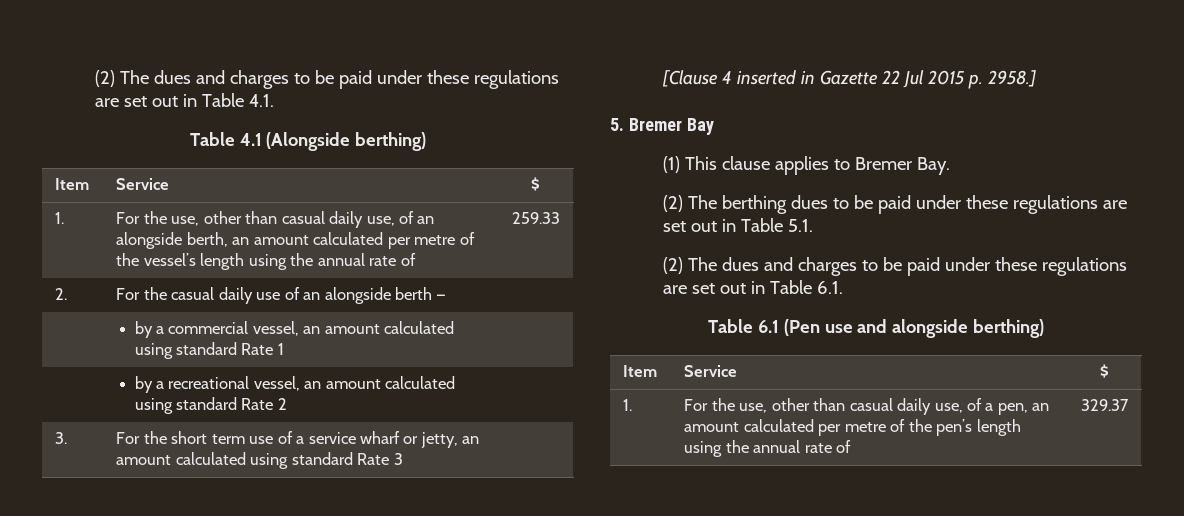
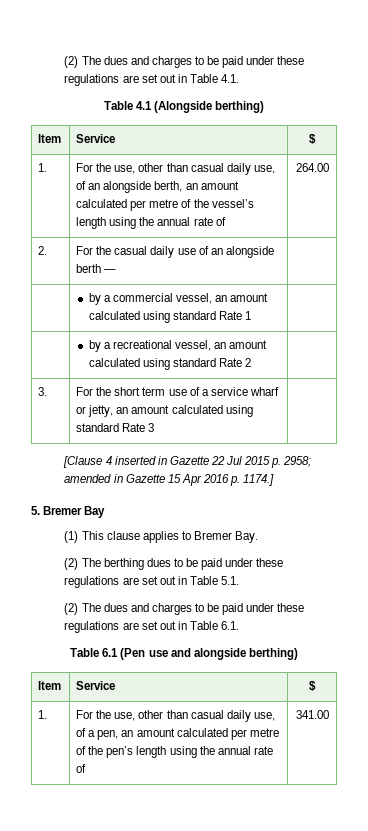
- 1. | For the use, other than casual daily use, of an alongside berth, an amount calculated per metre of the vessel’s length using the annual rate of | 259.33
+ 1. | For the use, other than casual daily use, of an alongside berth, an amount calculated per metre of the vessel’s length using the annual rate of | 264.00
- [Clause 4 inserted in Gazette 22 Jul 2015 p. 2958.]
+ [Clause 4 inserted in Gazette 22 Jul 2015 p. 2958; amended in Gazette 15 Apr 2016 p. 1174.]
- 1. | For the use, other than casual daily use, of a pen, an amount calculated per metre of the pen’s length using the annual rate of | 329.37
+ 1. | For the use, other than casual daily use, of a pen, an amount calculated per metre of the pen’s length using the annual rate of | 341.00

